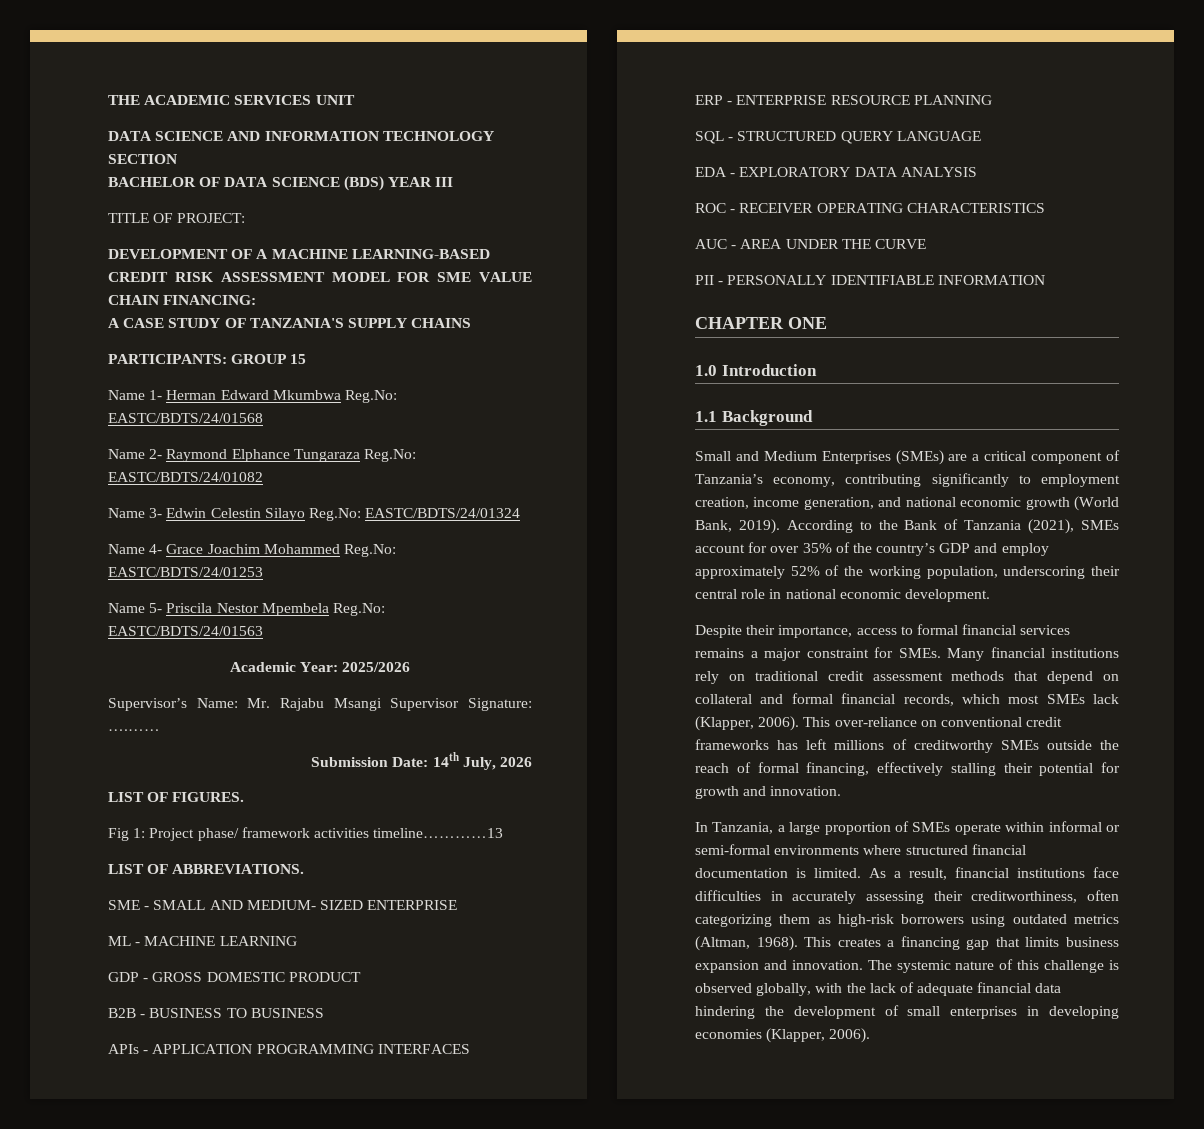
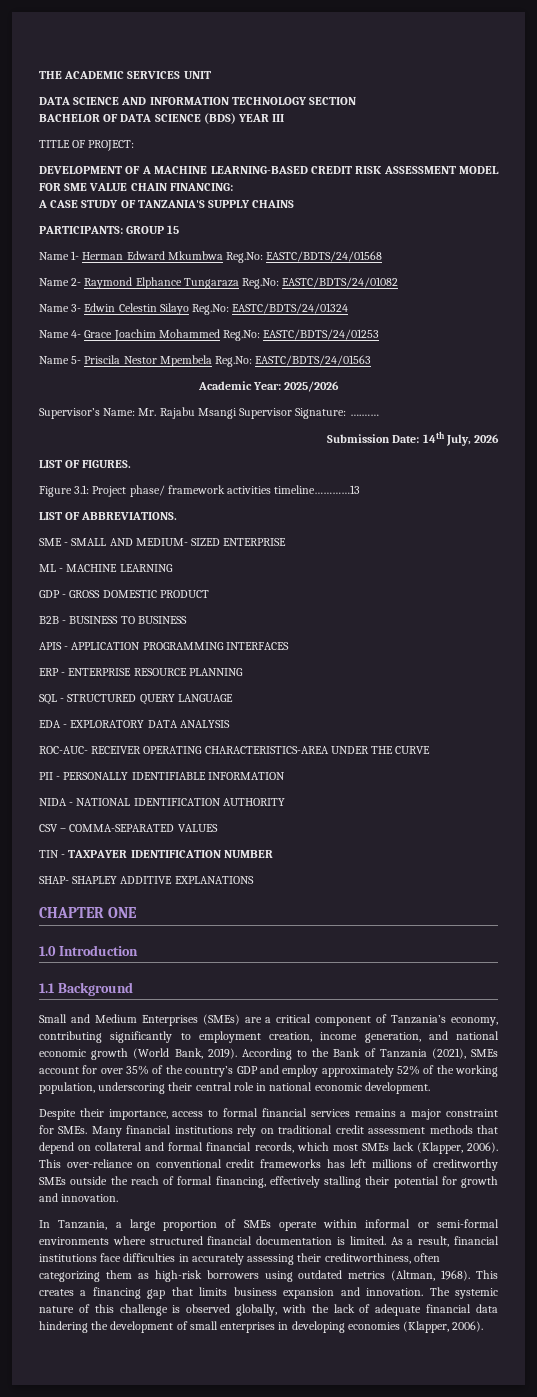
- Fig 1: Project phase/ framework activities timeline…………13
+ Figure 3.1: Project phase/ framework activities timeline…………13
- APIs - APPLICATION PROGRAMMING INTERFACES
+ APIS - APPLICATION PROGRAMMING INTERFACES
- ROC - RECEIVER OPERATING CHARACTERISTICS
- AUC - AREA UNDER THE CURVE
+ ROC-AUC- RECEIVER OPERATING CHARACTERISTICS-AREA UNDER THE CURVE
+ NIDA - NATIONAL IDENTIFICATION AUTHORITY
+ CSV – COMMA-SEPARATED VALUES
+ TIN - TAXPAYER IDENTIFICATION NUMBER
+ SHAP- SHAPLEY ADDITIVE EXPLANATIONS

